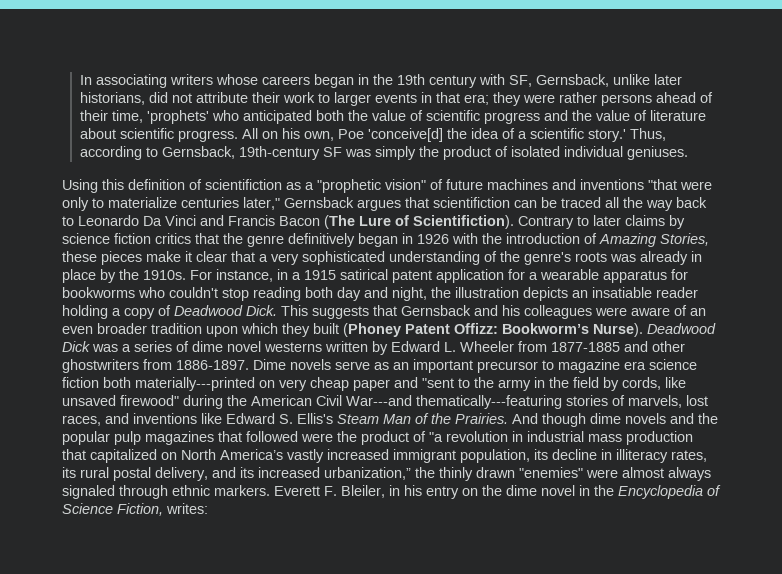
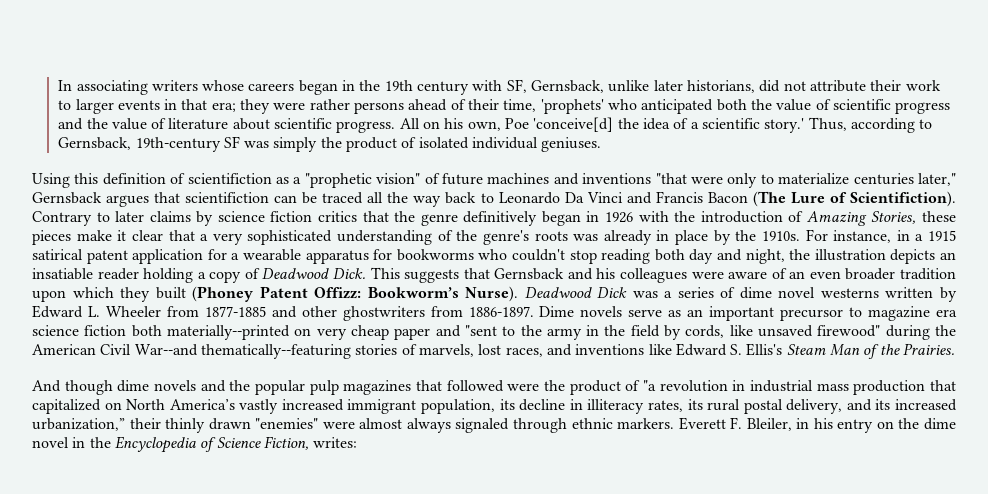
- Dime novels serve as an important precursor to magazine era science fiction both materially---printed on very cheap paper and "sent to the army in the field by cords, like unsaved firewood" during the American Civil War---and thematically---featuring stories of marvels, lost races, and inventions like Edward S. Ellis's Steam Man of the Prairies. And though dime novels and the popular pulp magazines that followed were the product of "a revolution in industrial mass production that capitalized on North America’s vastly increased immigrant population, its decline in illiteracy rates, its rural postal delivery, and its increased urbanization,” the thinly drawn "enemies" were almost always signaled through ethnic markers.
+ Dime novels serve as an important precursor to magazine era science fiction both materially--printed on very cheap paper and "sent to the army in the field by cords, like unsaved firewood" during the American Civil War--and thematically--featuring stories of marvels, lost races, and inventions like Edward S. Ellis's Steam Man of the Prairies.
+ And though dime novels and the popular pulp magazines that followed were the product of "a revolution in industrial mass production that capitalized on North America’s vastly increased immigrant population, its decline in illiteracy rates, its rural postal delivery, and its increased urbanization,” their thinly drawn "enemies" were almost always signaled through ethnic markers.

